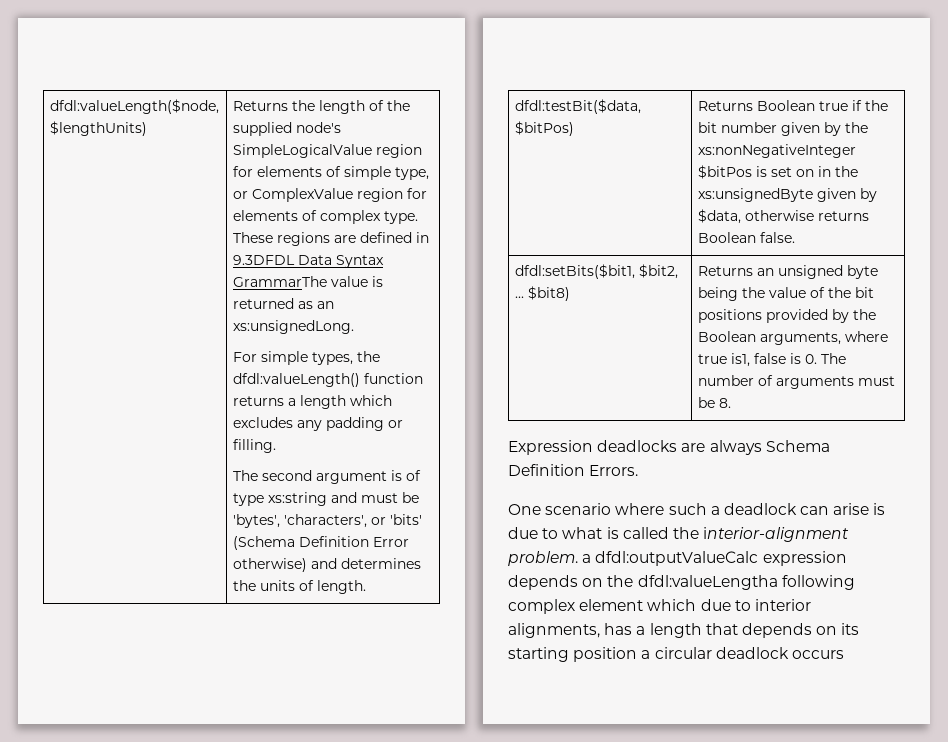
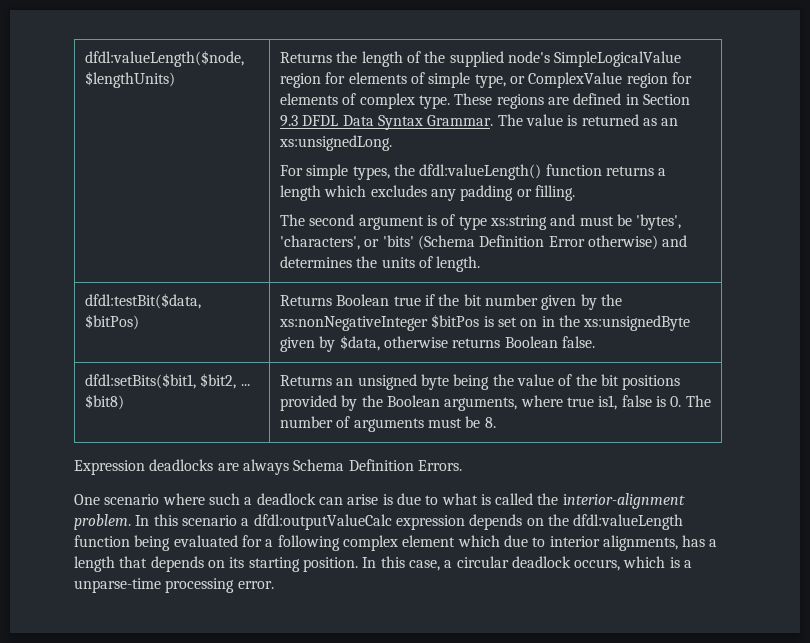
- These regions are defined in 9.3DFDL Data Syntax GrammarThe value is returned as an xs:unsignedLong.
+ These regions are defined in Section 9.3 DFDL Data Syntax Grammar. The value is returned as an xs:unsignedLong.
- One scenario where such a deadlock can arise is due to what is called the interior-alignment problem. a dfdl:outputValueCalc expression depends on the dfdl:valueLengtha following complex element which due to interior alignments, has a length that depends on its starting position a circular deadlock occurs
+ One scenario where such a deadlock can arise is due to what is called the interior-alignment problem. In this scenario a dfdl:outputValueCalc expression depends on the dfdl:valueLength function being evaluated for a following complex element which due to interior alignments, has a length that depends on its starting position. In this case, a circular deadlock occurs, which is a unparse-time processing error.

